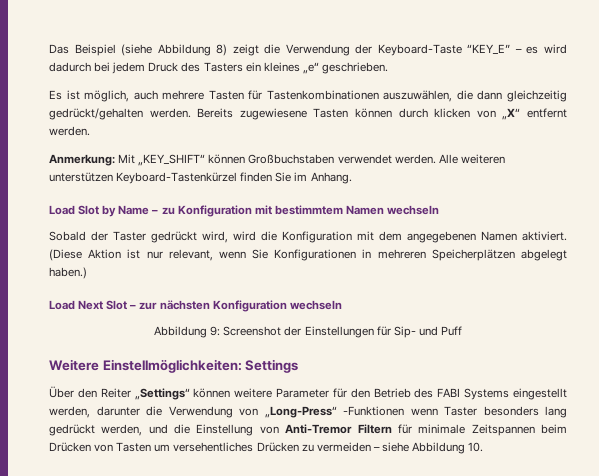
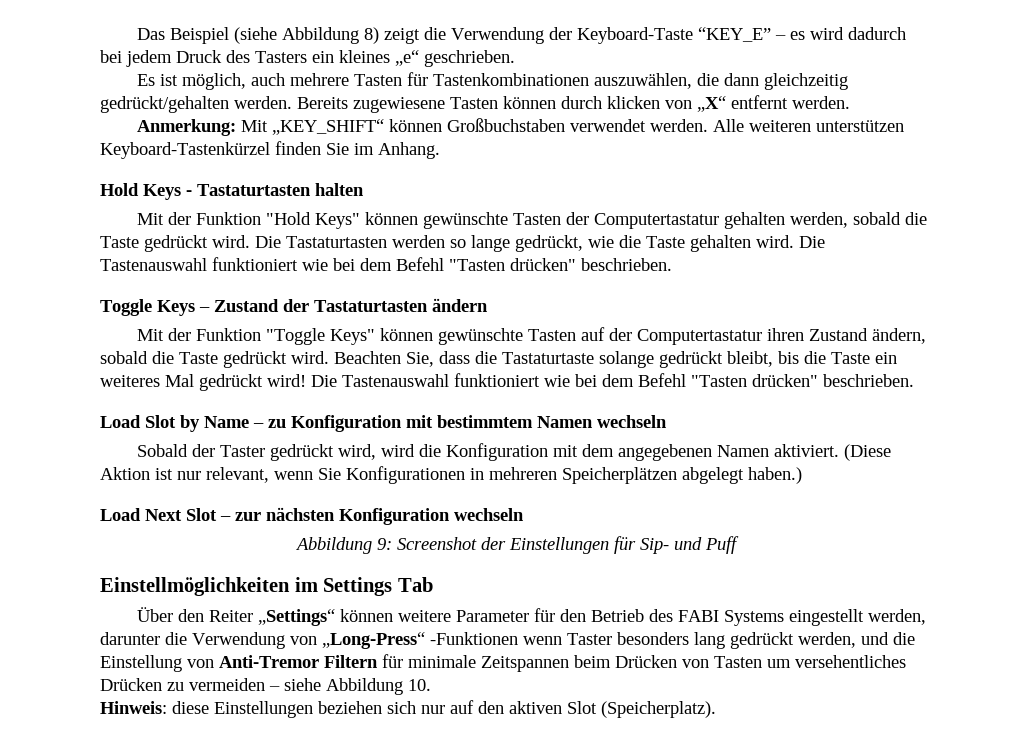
+ Hold Keys - Tastaturtasten halten
+ Mit der Funktion "Hold Keys" können gewünschte Tasten der Computertastatur gehalten werden, sobald die Taste gedrückt wird. Die Tastaturtasten werden so lange gedrückt, wie die Taste gehalten wird. Die Tastenauswahl funktioniert wie bei dem Befehl "Tasten drücken" beschrieben.
+ Toggle Keys – Zustand der Tastaturtasten ändern
+ Mit der Funktion "Toggle Keys" können gewünschte Tasten auf der Computertastatur ihren Zustand ändern, sobald die Taste gedrückt wird. Beachten Sie, dass die Tastaturtaste solange gedrückt bleibt, bis die Taste ein weiteres Mal gedrückt wird! Die Tastenauswahl funktioniert wie bei dem Befehl "Tasten drücken" beschrieben.
- Weitere Einstellmöglichkeiten: Settings
+ Einstellmöglichkeiten im Settings Tab
+ Hinweis: diese Einstellungen beziehen sich nur auf den aktiven Slot (Speicherplatz).

